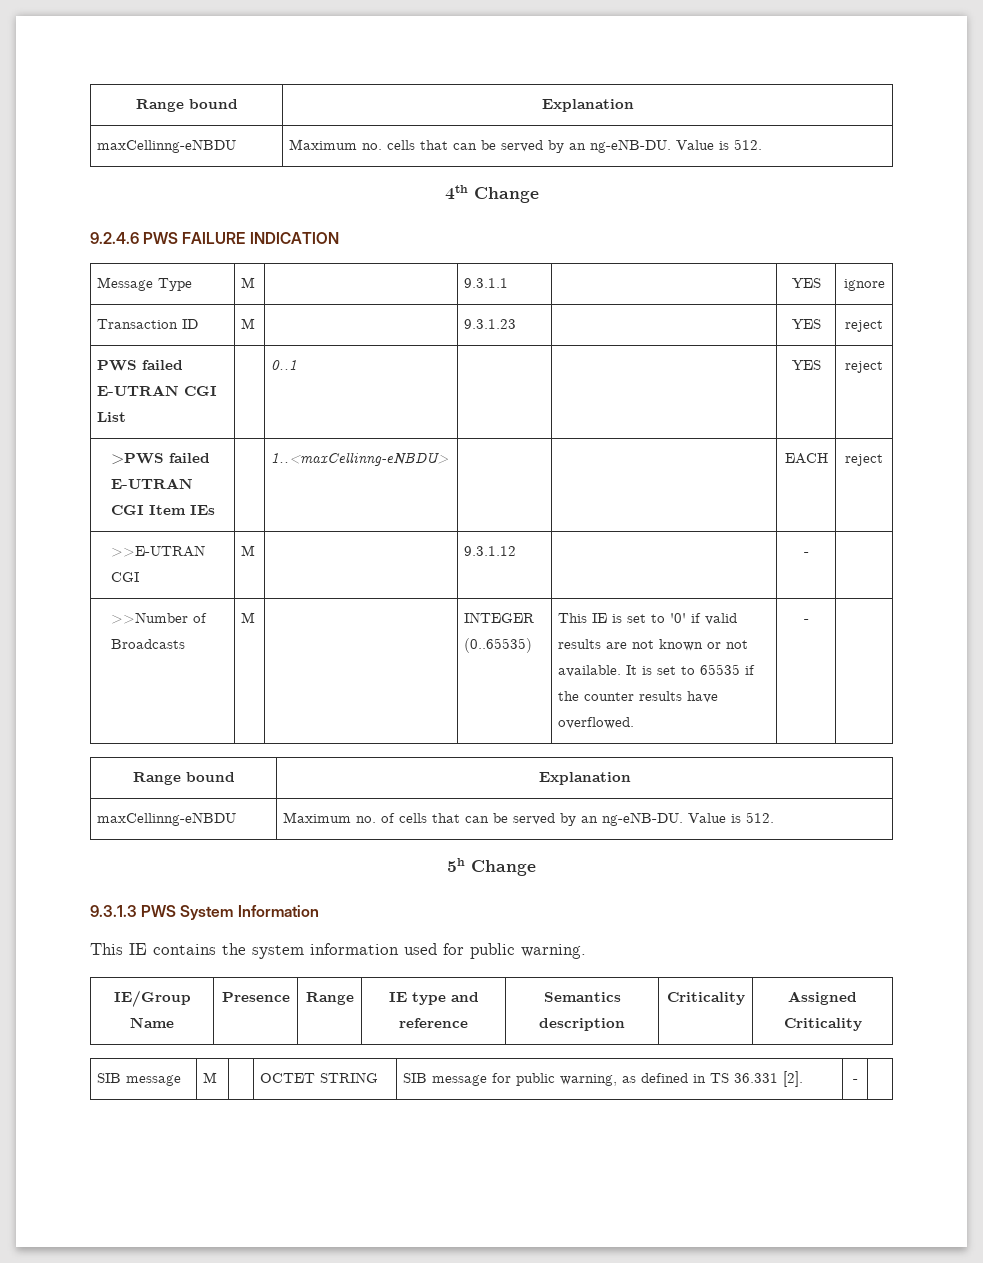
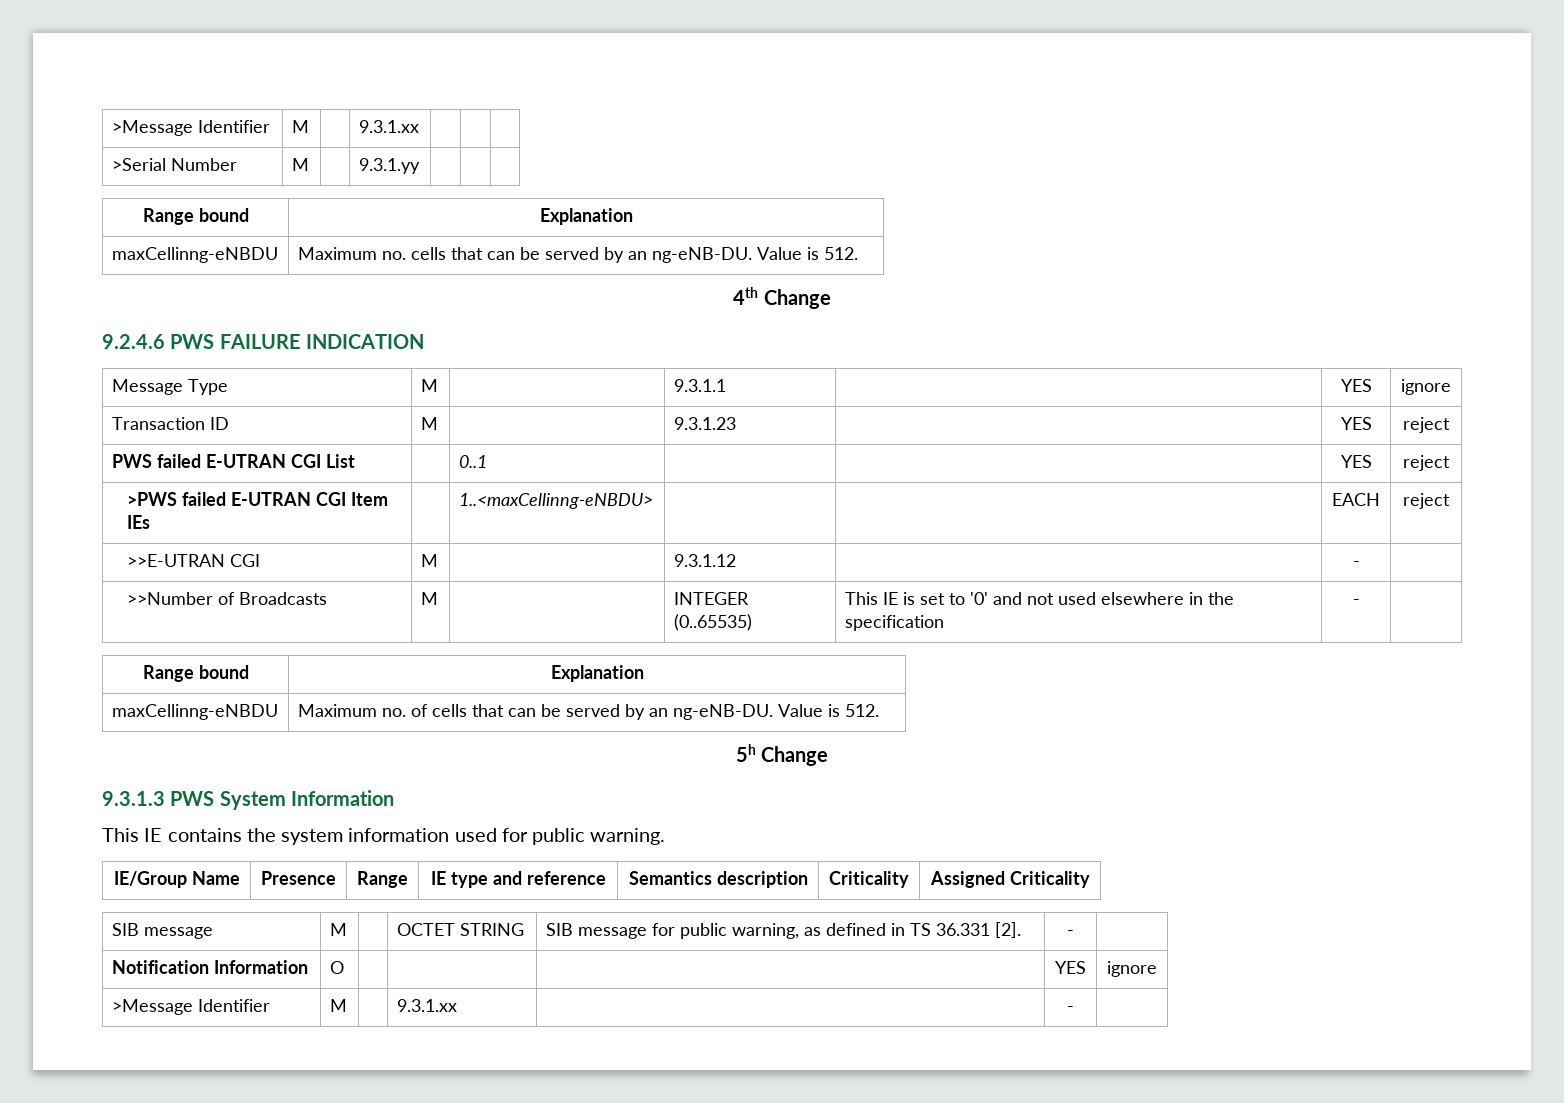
+ >Message Identifier | M | | 9.3.1.xx | | |
+ >Serial Number | M | | 9.3.1.yy | | |
- >>Number of Broadcasts | M | | INTEGER (0..65535) | This IE is set to '0' if valid results are not known or not available. It is set to 65535 if the counter results have overflowed. | - |
+ >>Number of Broadcasts | M | | INTEGER (0..65535) | This IE is set to '0' and not used elsewhere in the specification | - |
+ Notification Information | O | | | | YES | ignore
+ >Message Identifier | M | | 9.3.1.xx | | - |

